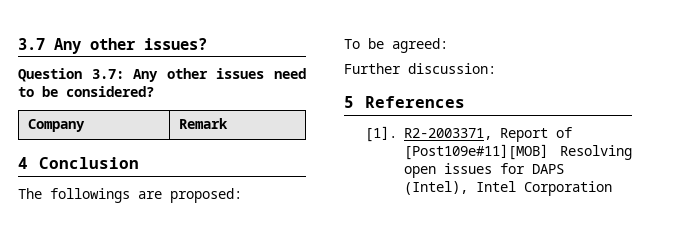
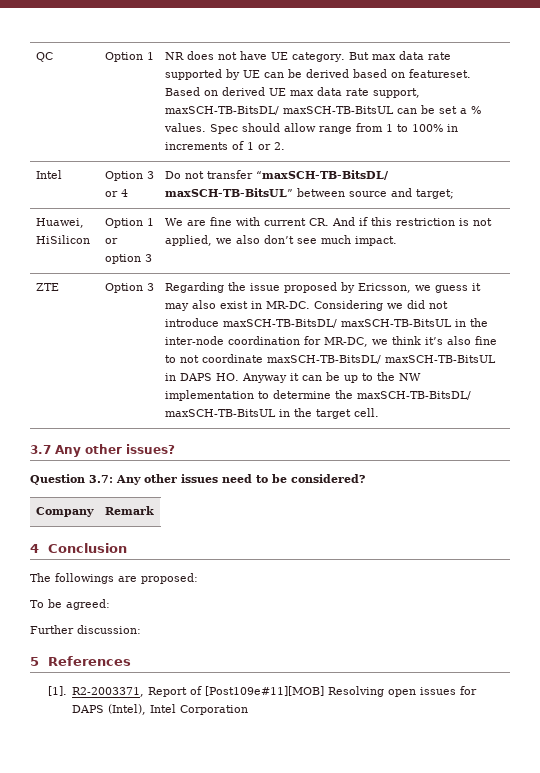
+ QC | Option 1 | NR does not have UE category. But max data rate supported by UE can be derived based on featureset. Based on derived UE max data rate support, maxSCH-TB-BitsDL/ maxSCH-TB-BitsUL can be set a % values. Spec should allow range from 1 to 100% in increments of 1 or 2.
+ Intel | Option 3 or 4 | Do not transfer “maxSCH-TB-BitsDL/ maxSCH-TB-BitsUL” between source and target;
+ Huawei, HiSilicon | Option 1 or option 3 | We are fine with current CR. And if this restriction is not applied, we also don’t see much impact.
+ ZTE | Option 3 | Regarding the issue proposed by Ericsson, we guess it may also exist in MR-DC. Considering we did not introduce maxSCH-TB-BitsDL/ maxSCH-TB-BitsUL in the inter-node coordination for MR-DC, we think it’s also fine to not coordinate maxSCH-TB-BitsDL/ maxSCH-TB-BitsUL in DAPS HO. Anyway it can be up to the NW implementation to determine the maxSCH-TB-BitsDL/ maxSCH-TB-BitsUL in the target cell.

